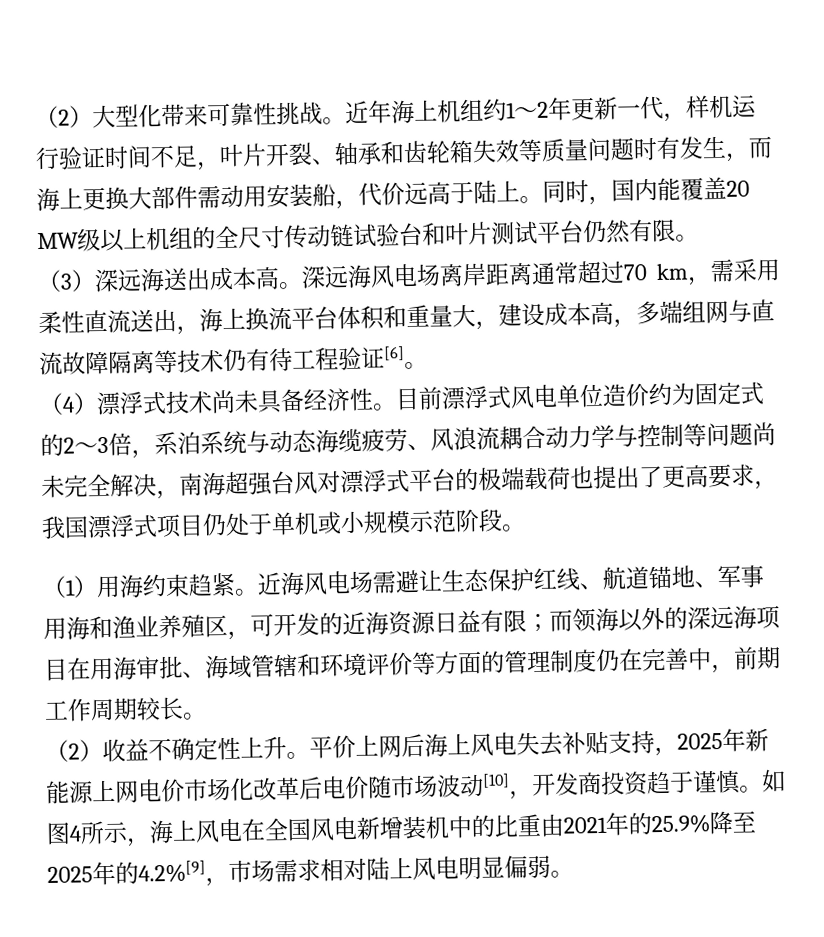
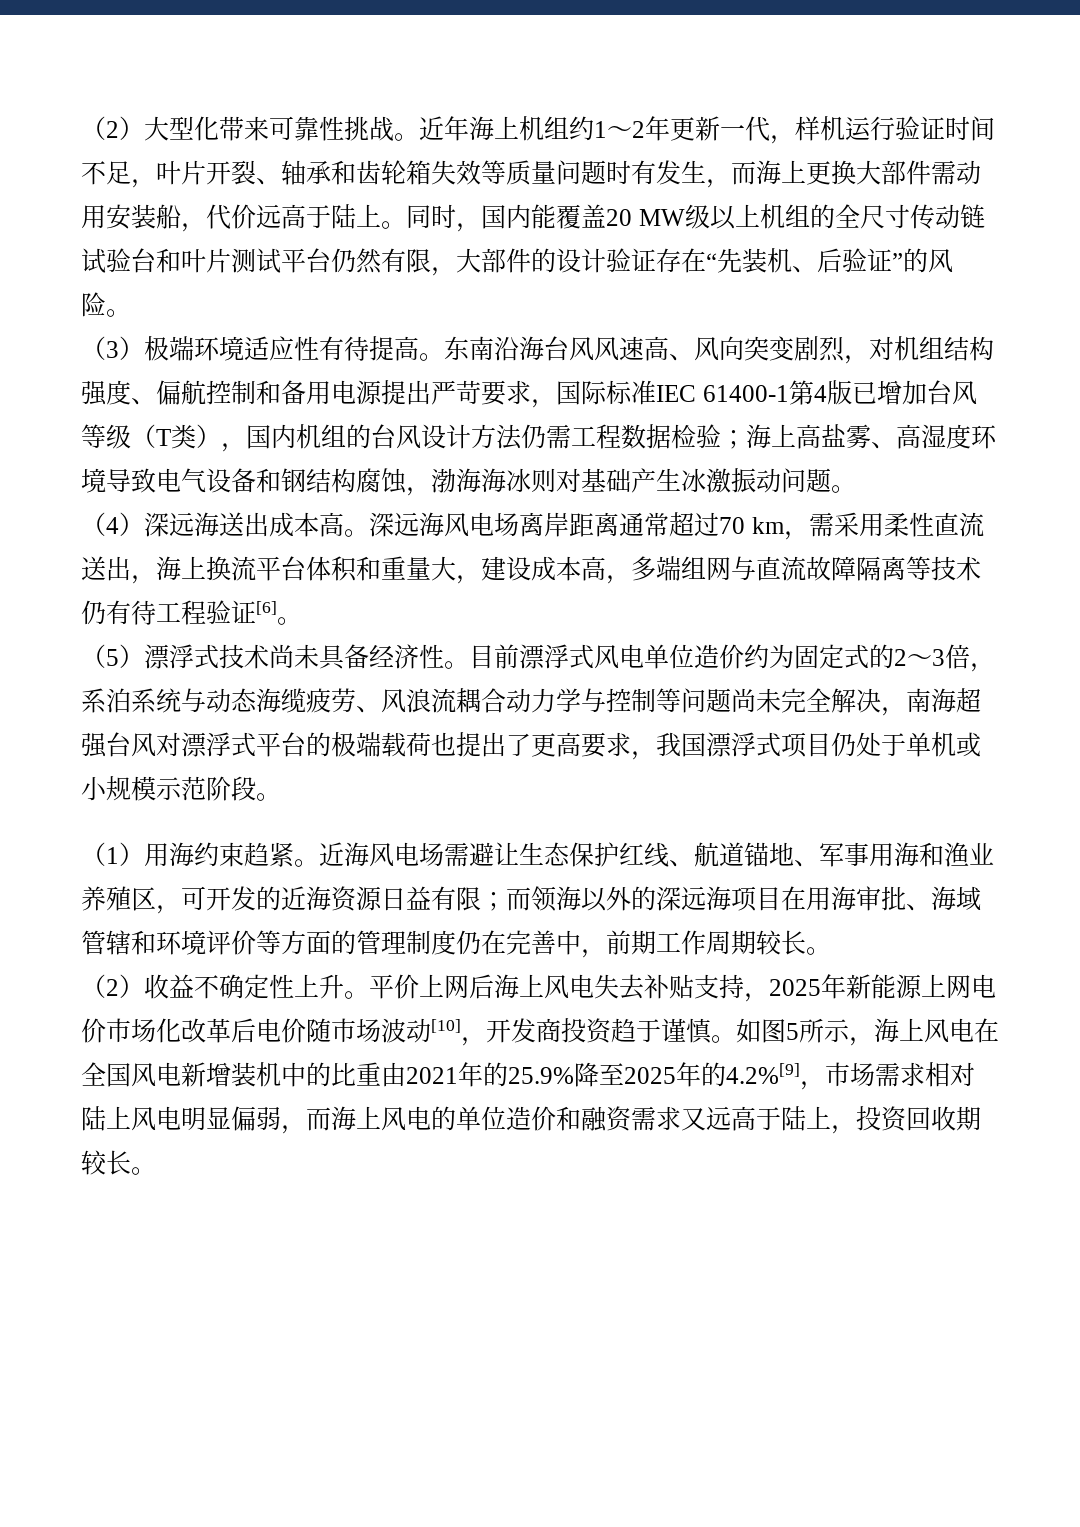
- 同时，国内能覆盖20 MW级以上机组的全尺寸传动链试验台和叶片测试平台仍然有限。
- （3）深远海送出成本高。
+ 同时，国内能覆盖20 MW级以上机组的全尺寸传动链试验台和叶片测试平台仍然有限，大部件的设计验证存在“先装机、后验证”的风险。
+ （3）极端环境适应性有待提高。东南沿海台风风速高、风向突变剧烈，对机组结构强度、偏航控制和备用电源提出严苛要求，国际标准IEC 61400-1第4版已增加台风等级（T类），国内机组的台风设计方法仍需工程数据检验；海上高盐雾、高湿度环境导致电气设备和钢结构腐蚀，渤海海冰则对基础产生冰激振动问题。
+ （4）深远海送出成本高。
- （4）漂浮式技术尚未具备经济性。
+ （5）漂浮式技术尚未具备经济性。
- 如图4所示，海上风电在全国风电新增装机中的比重由2021年的25.9%降至2025年的4.2%[9]，市场需求相对陆上风电明显偏弱。
+ 如图5所示，海上风电在全国风电新增装机中的比重由2021年的25.9%降至2025年的4.2%[9]，市场需求相对陆上风电明显偏弱，而海上风电的单位造价和融资需求又远高于陆上，投资回收期较长。

